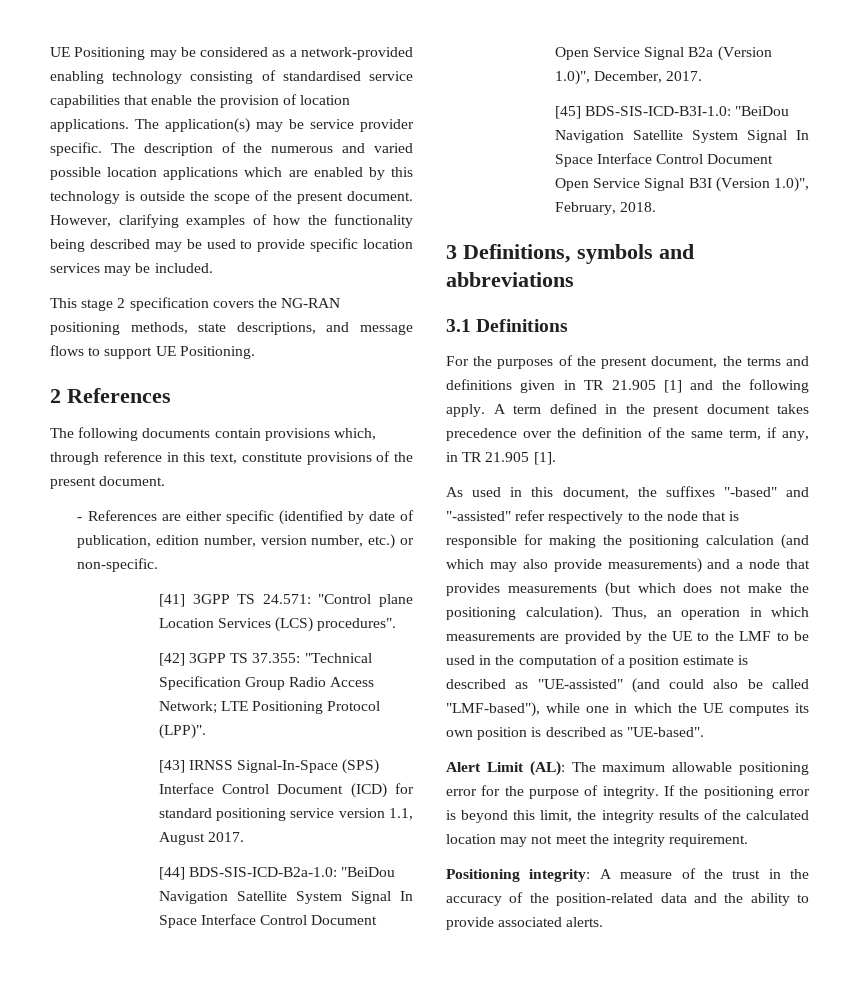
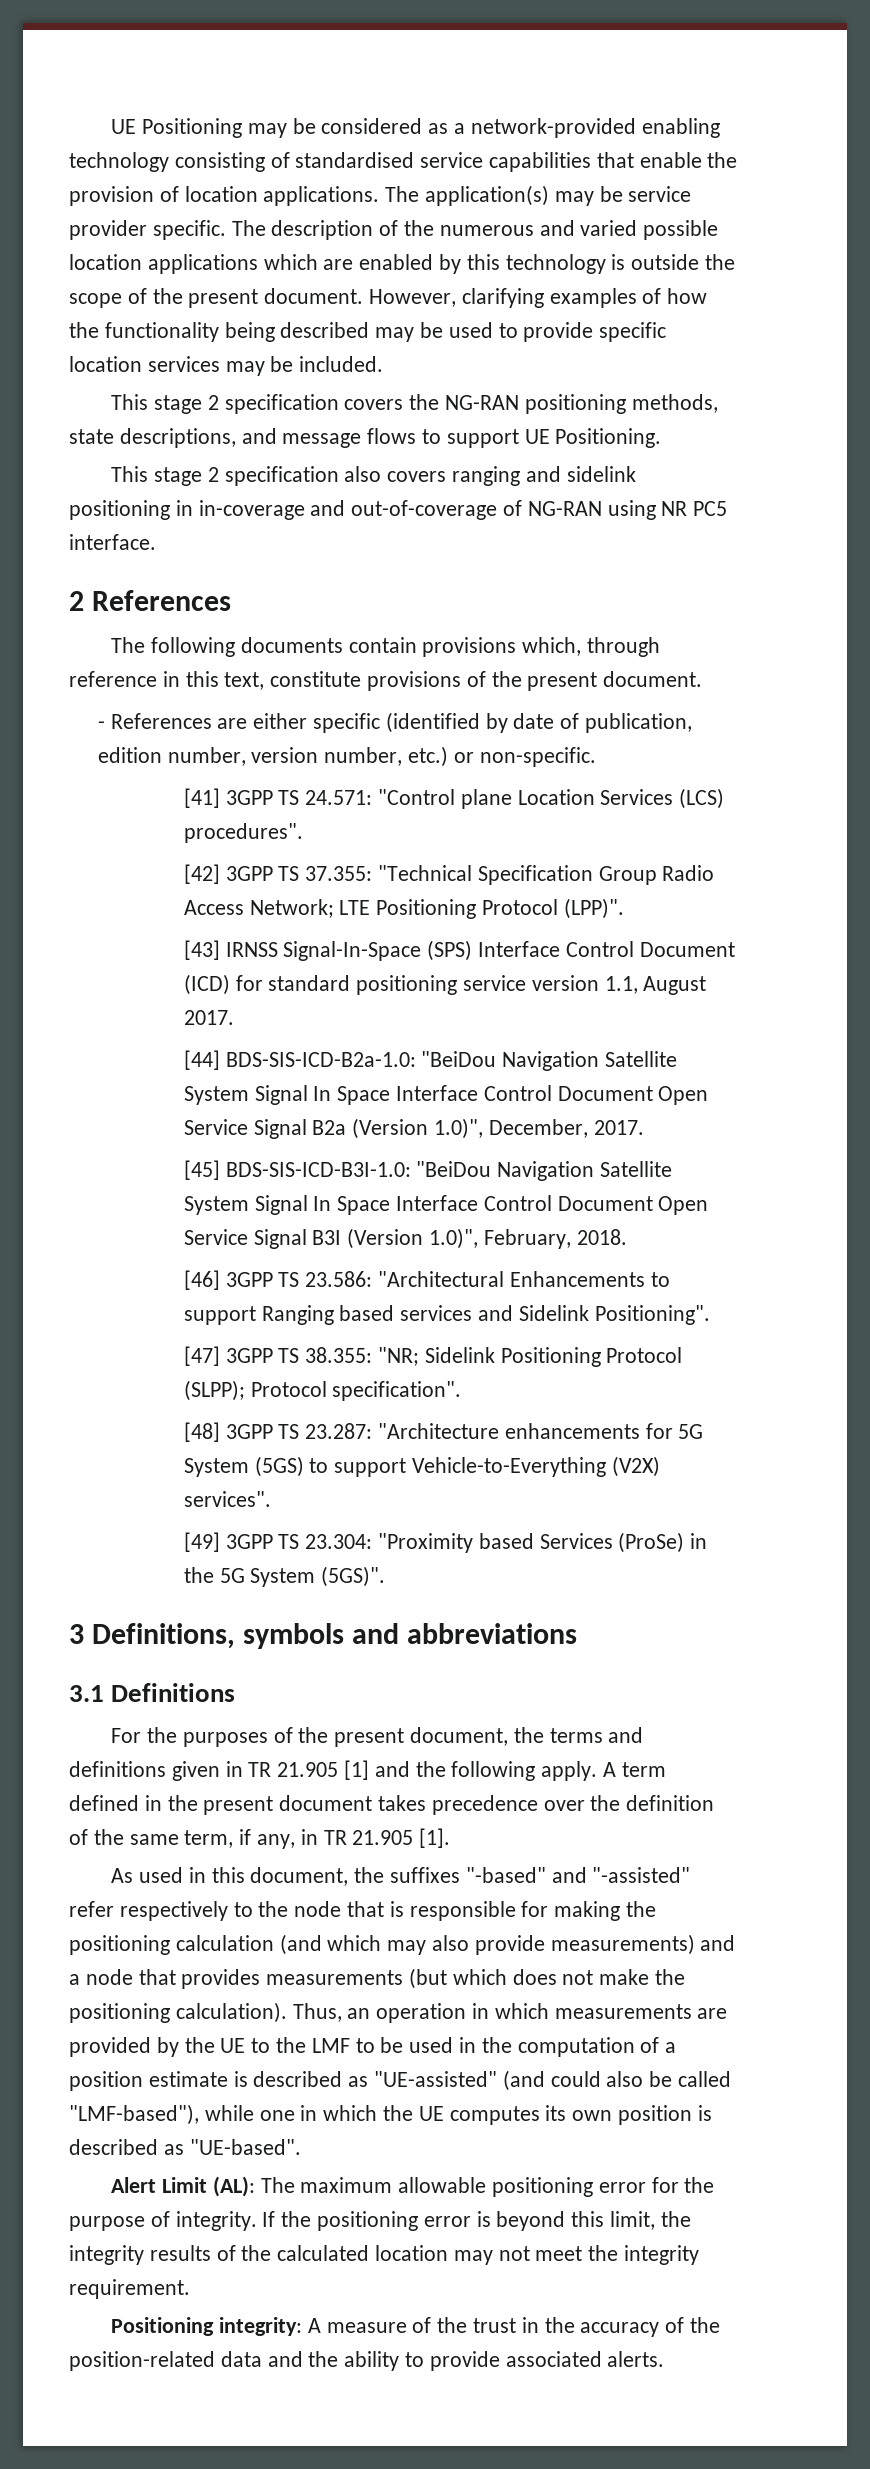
+ This stage 2 specification also covers ranging and sidelink positioning in in-coverage and out-of-coverage of NG-RAN using NR PC5 interface.
+ [46] 3GPP TS 23.586: "Architectural Enhancements to support Ranging based services and Sidelink Positioning".
+ [47] 3GPP TS 38.355: "NR; Sidelink Positioning Protocol (SLPP); Protocol specification".
+ [48] 3GPP TS 23.287: "Architecture enhancements for 5G System (5GS) to support Vehicle-to-Everything (V2X) services".
+ [49] 3GPP TS 23.304: "Proximity based Services (ProSe) in the 5G System (5GS)".

